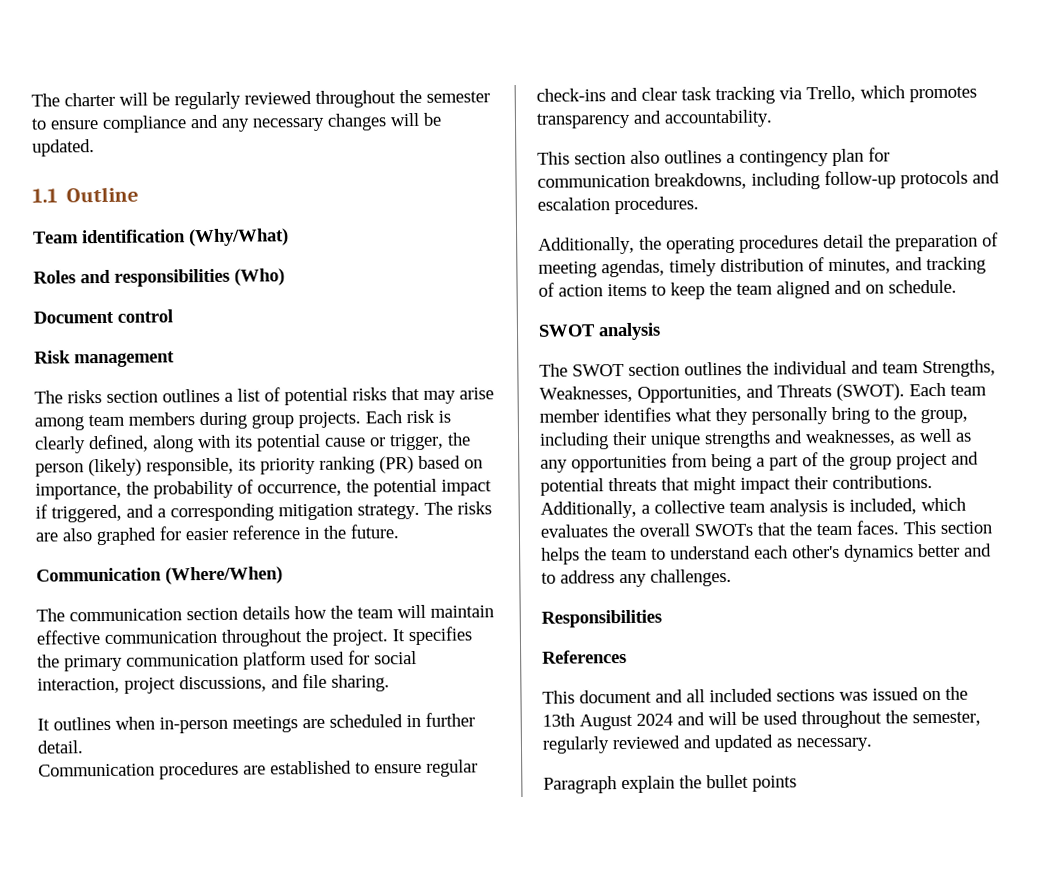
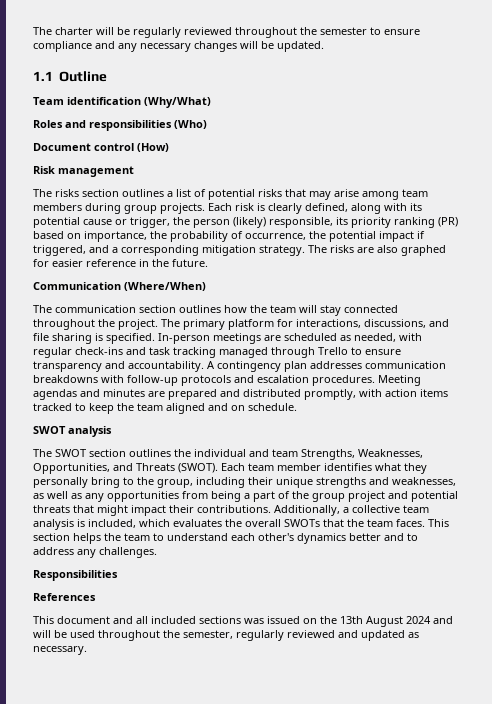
- Document control
+ Document control (How)
- The communication section details how the team will maintain effective communication throughout the project. It specifies the primary communication platform used for social interaction, project discussions, and file sharing.
- It outlines when in-person meetings are scheduled in further detail.
- Communication procedures are established to ensure regular check-ins and clear task tracking via Trello, which promotes transparency and accountability.
- This section also outlines a contingency plan for communication breakdowns, including follow-up protocols and escalation procedures.
- Additionally, the operating procedures detail the preparation of meeting agendas, timely distribution of minutes, and tracking of action items to keep the team aligned and on schedule.
+ The communication section outlines how the team will stay connected throughout the project. The primary platform for interactions, discussions, and file sharing is specified. In-person meetings are scheduled as needed, with regular check-ins and task tracking managed through Trello to ensure transparency and accountability. A contingency plan addresses communication breakdowns with follow-up protocols and escalation procedures. Meeting agendas and minutes are prepared and distributed promptly, with action items tracked to keep the team aligned and on schedule.
- Paragraph explain the bullet points

